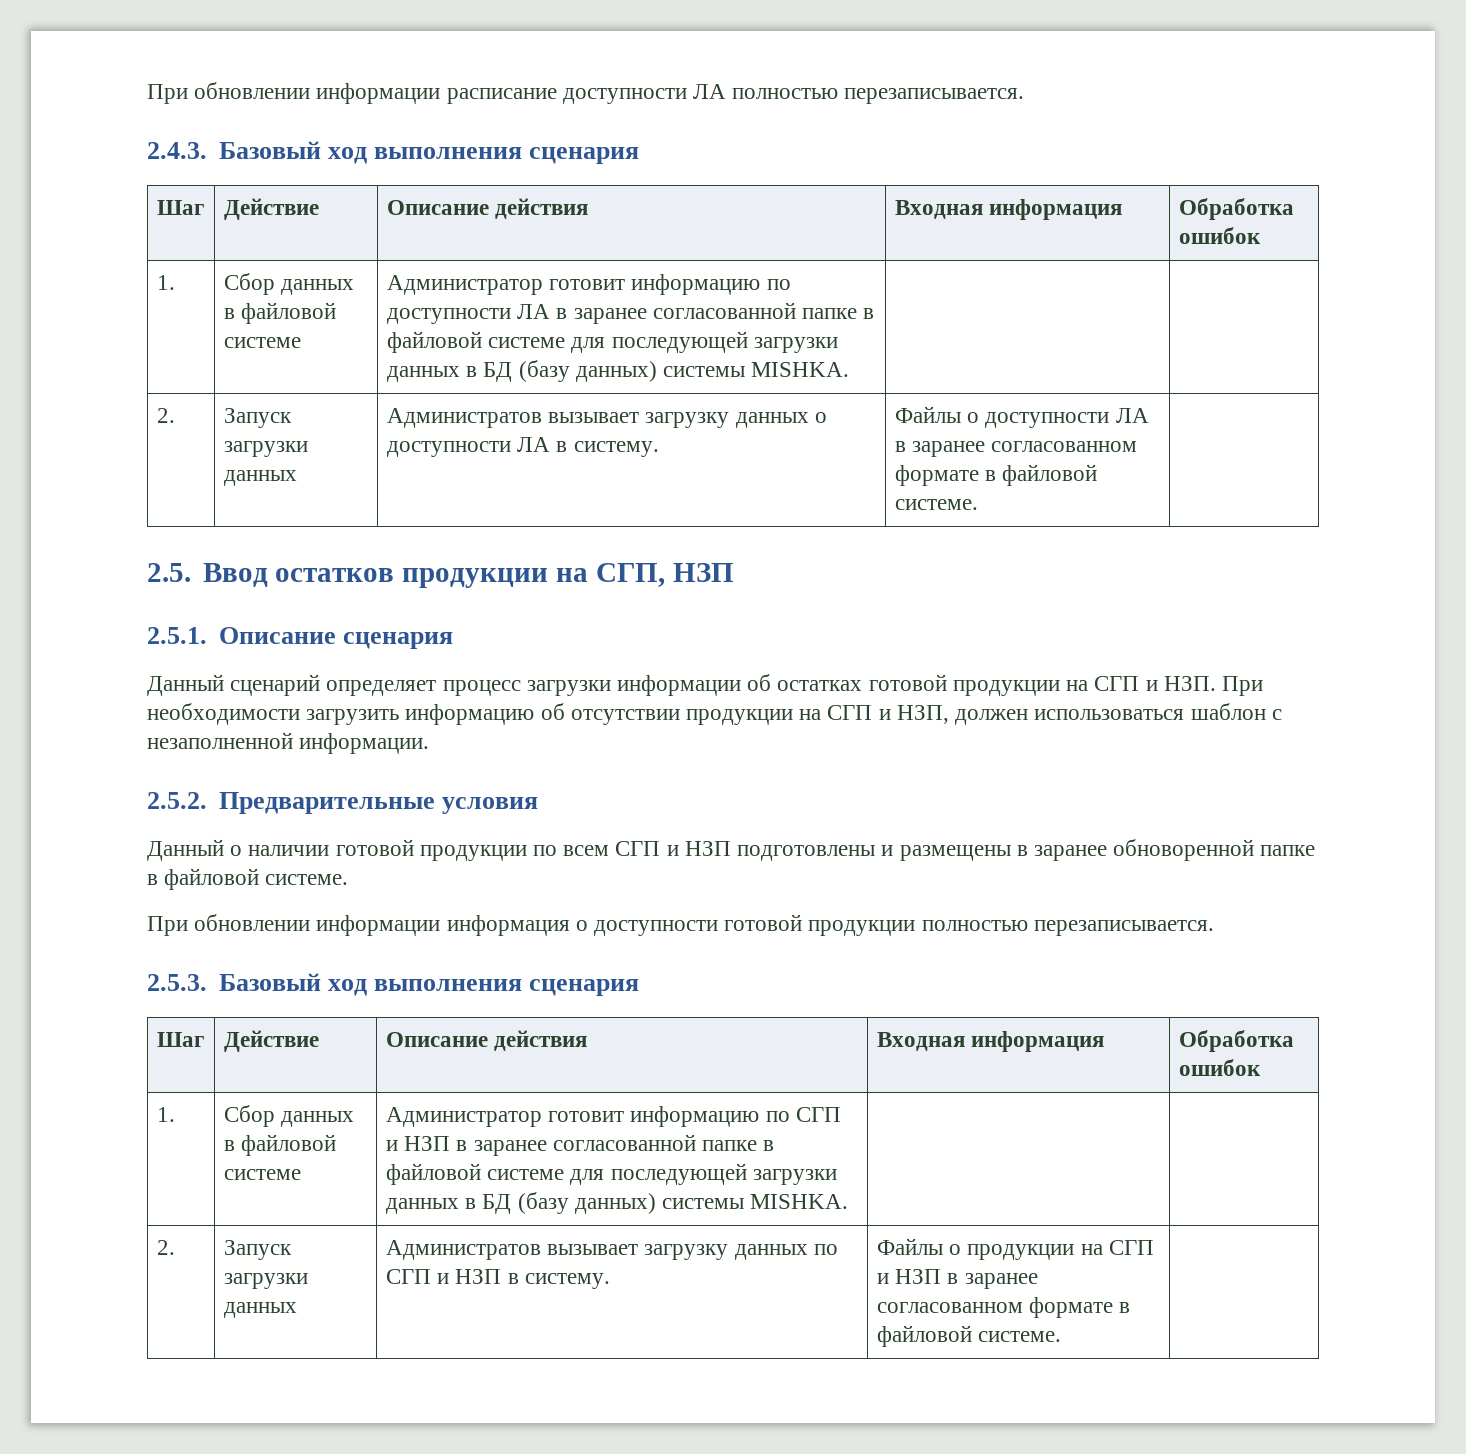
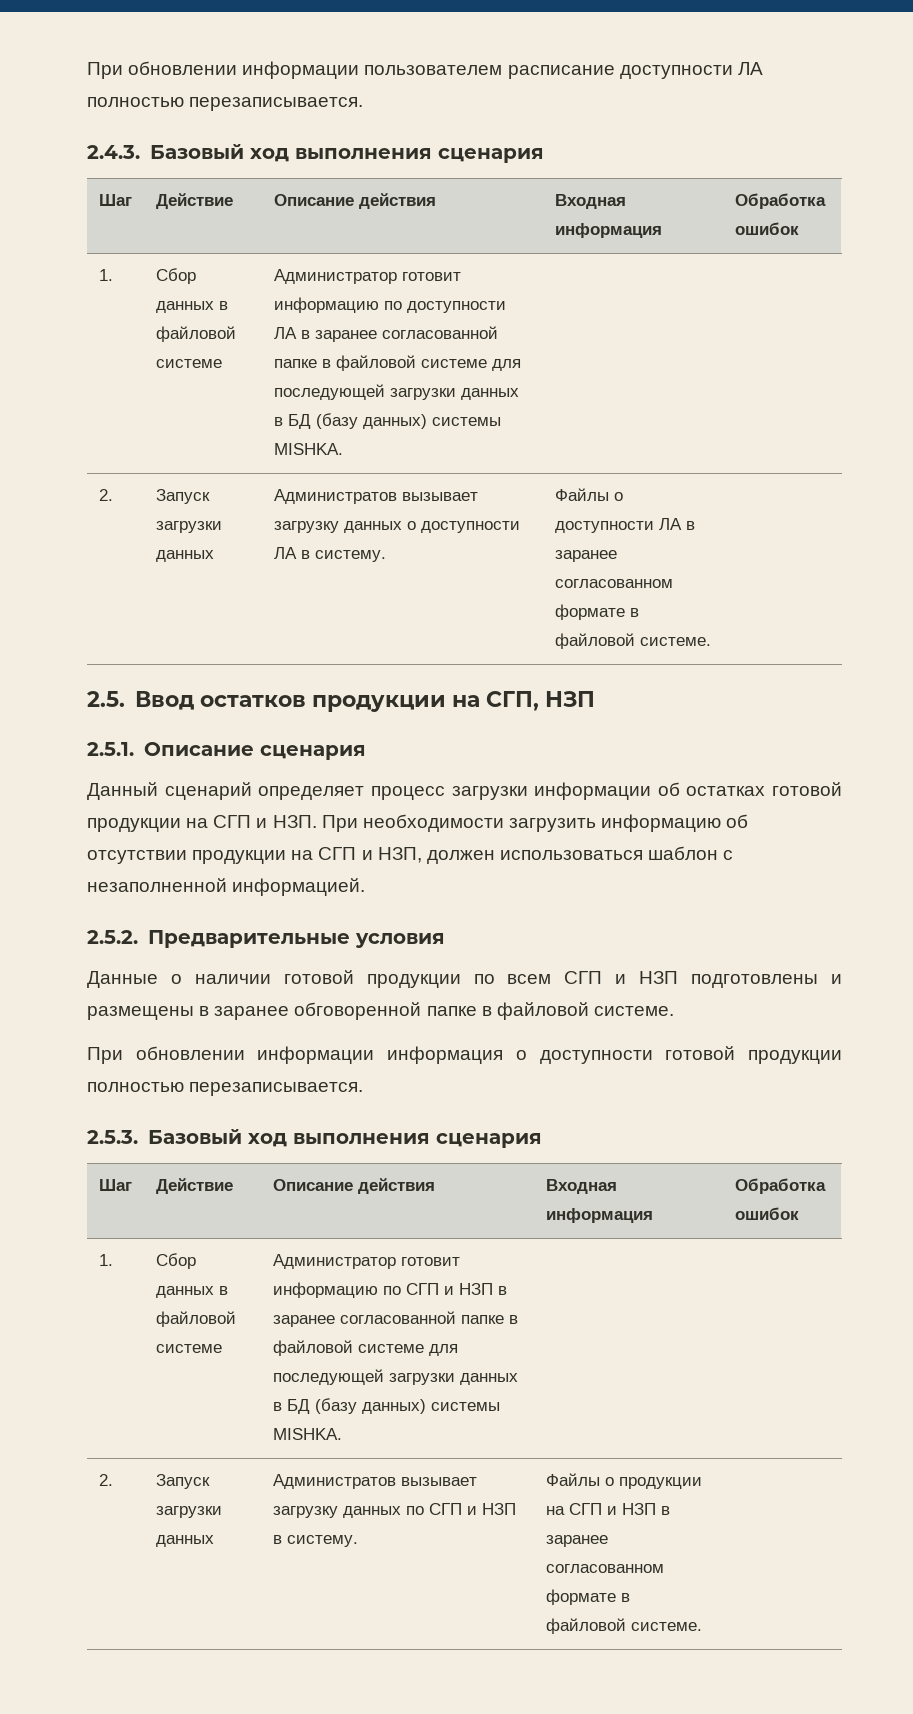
- При обновлении информации расписание доступности ЛА полностью перезаписывается.
+ При обновлении информации пользователем расписание доступности ЛА полностью перезаписывается.
- Данный сценарий определяет процесс загрузки информации об остатках готовой продукции на СГП и НЗП. При необходимости загрузить информацию об отсутствии продукции на СГП и НЗП, должен использоваться шаблон с незаполненной информации.
+ Данный сценарий определяет процесс загрузки информации об остатках готовой продукции на СГП и НЗП. При необходимости загрузить информацию об отсутствии продукции на СГП и НЗП, должен использоваться шаблон с незаполненной информацией.
- Данный о наличии готовой продукции по всем СГП и НЗП подготовлены и размещены в заранее обноворенной папке в файловой системе.
+ Данные о наличии готовой продукции по всем СГП и НЗП подготовлены и размещены в заранее обговоренной папке в файловой системе.

